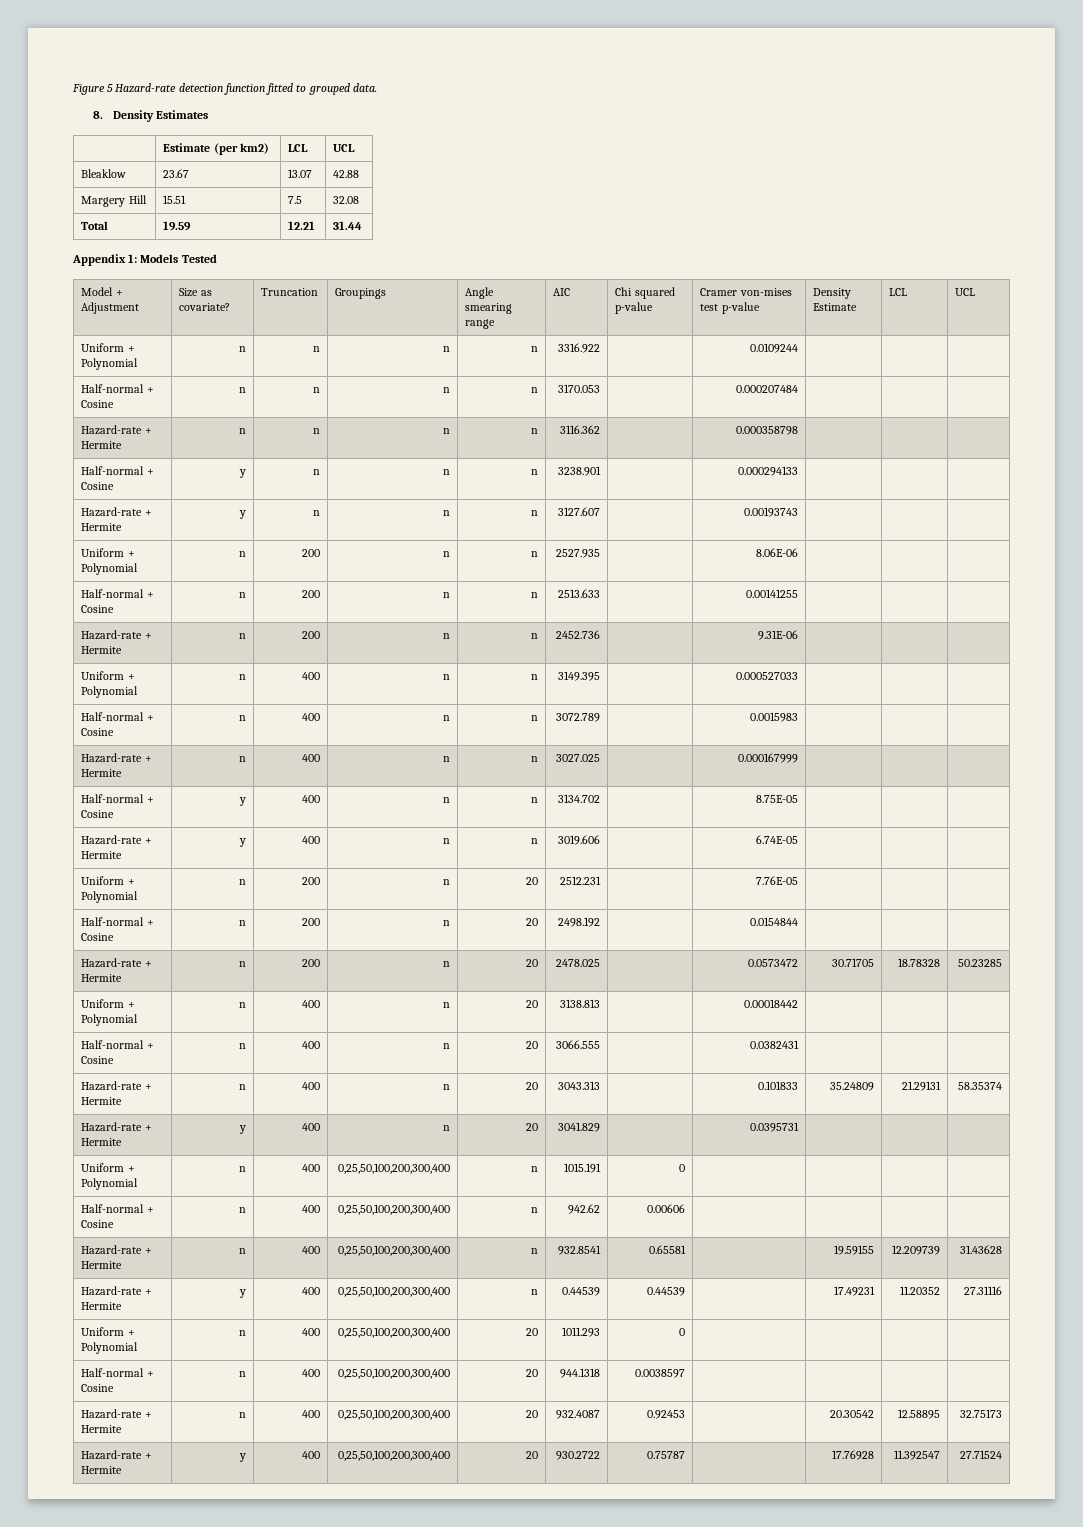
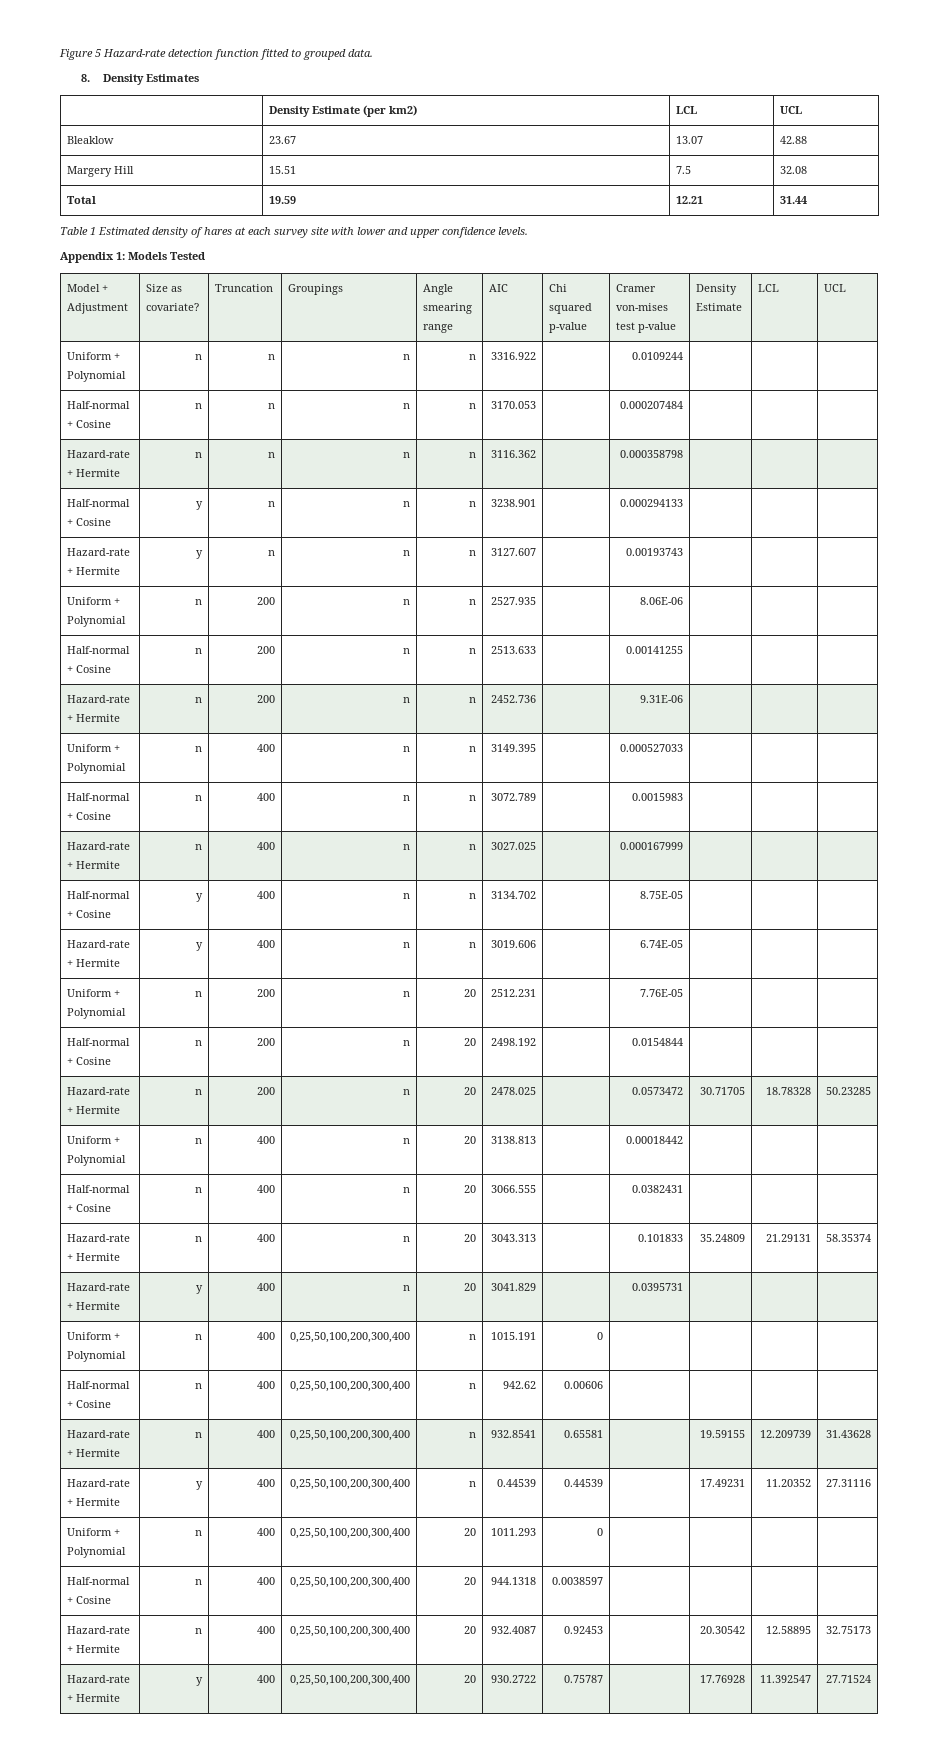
- | Estimate (per km2) | LCL | UCL
+ | Density Estimate (per km2) | LCL | UCL
+ Table 1 Estimated density of hares at each survey site with lower and upper confidence levels.

